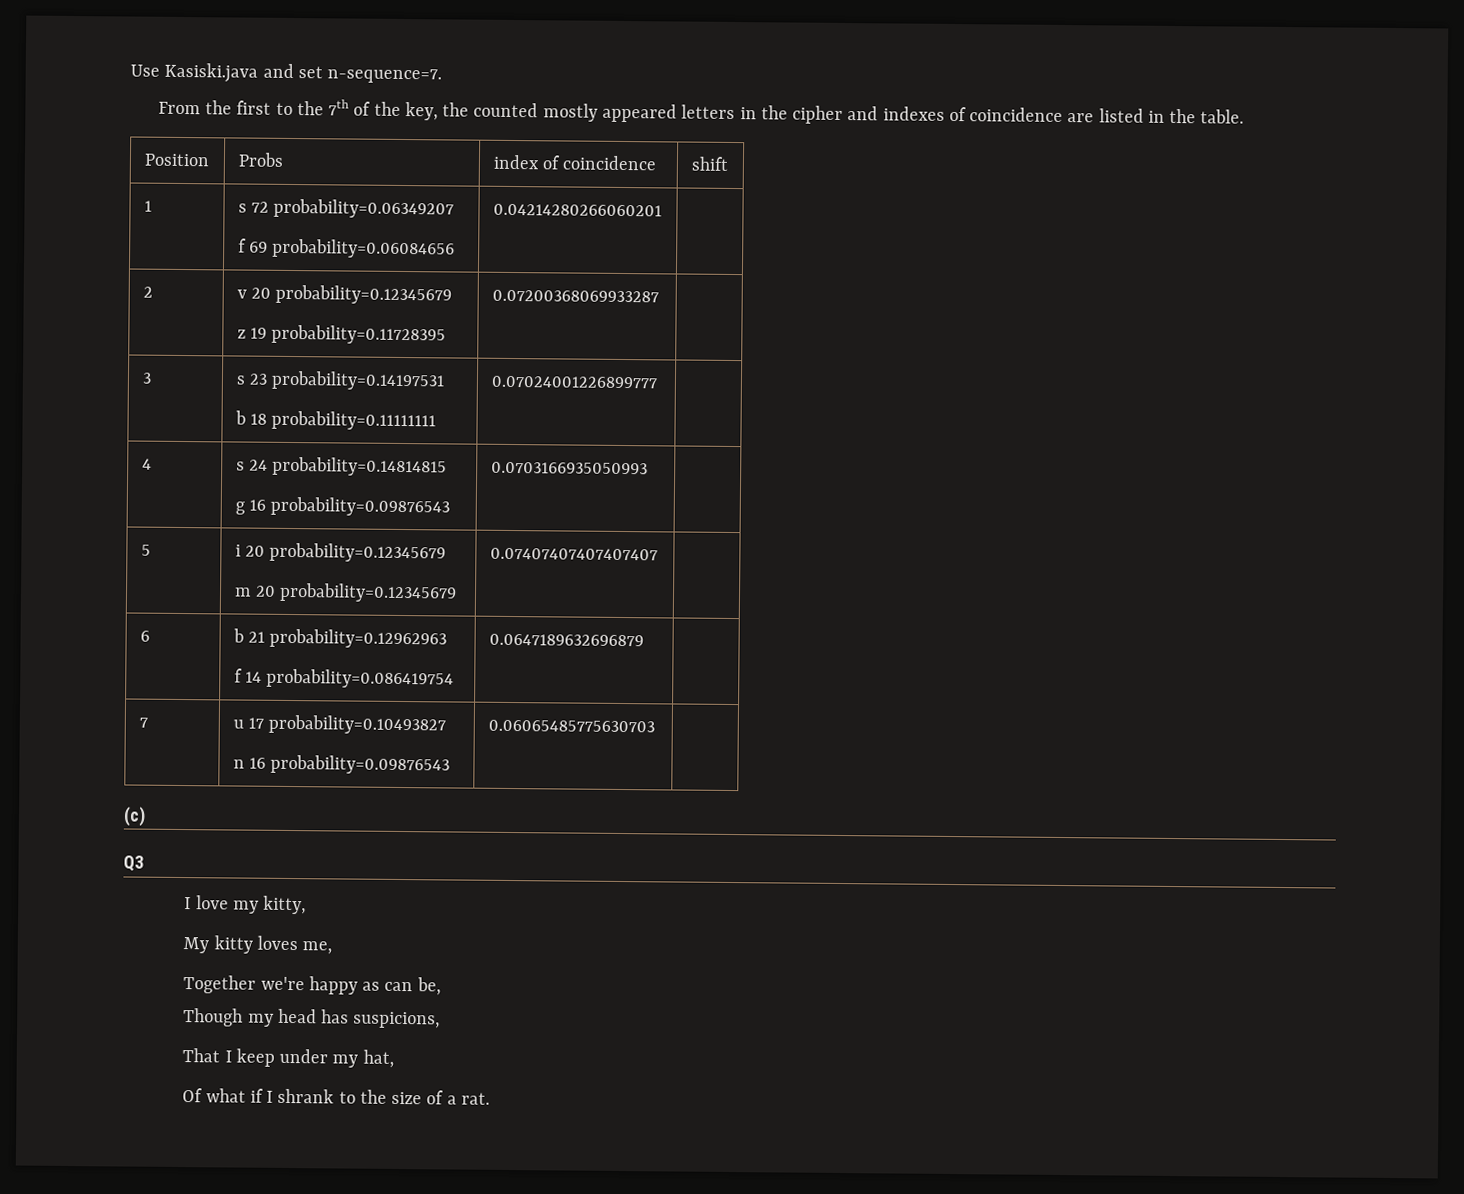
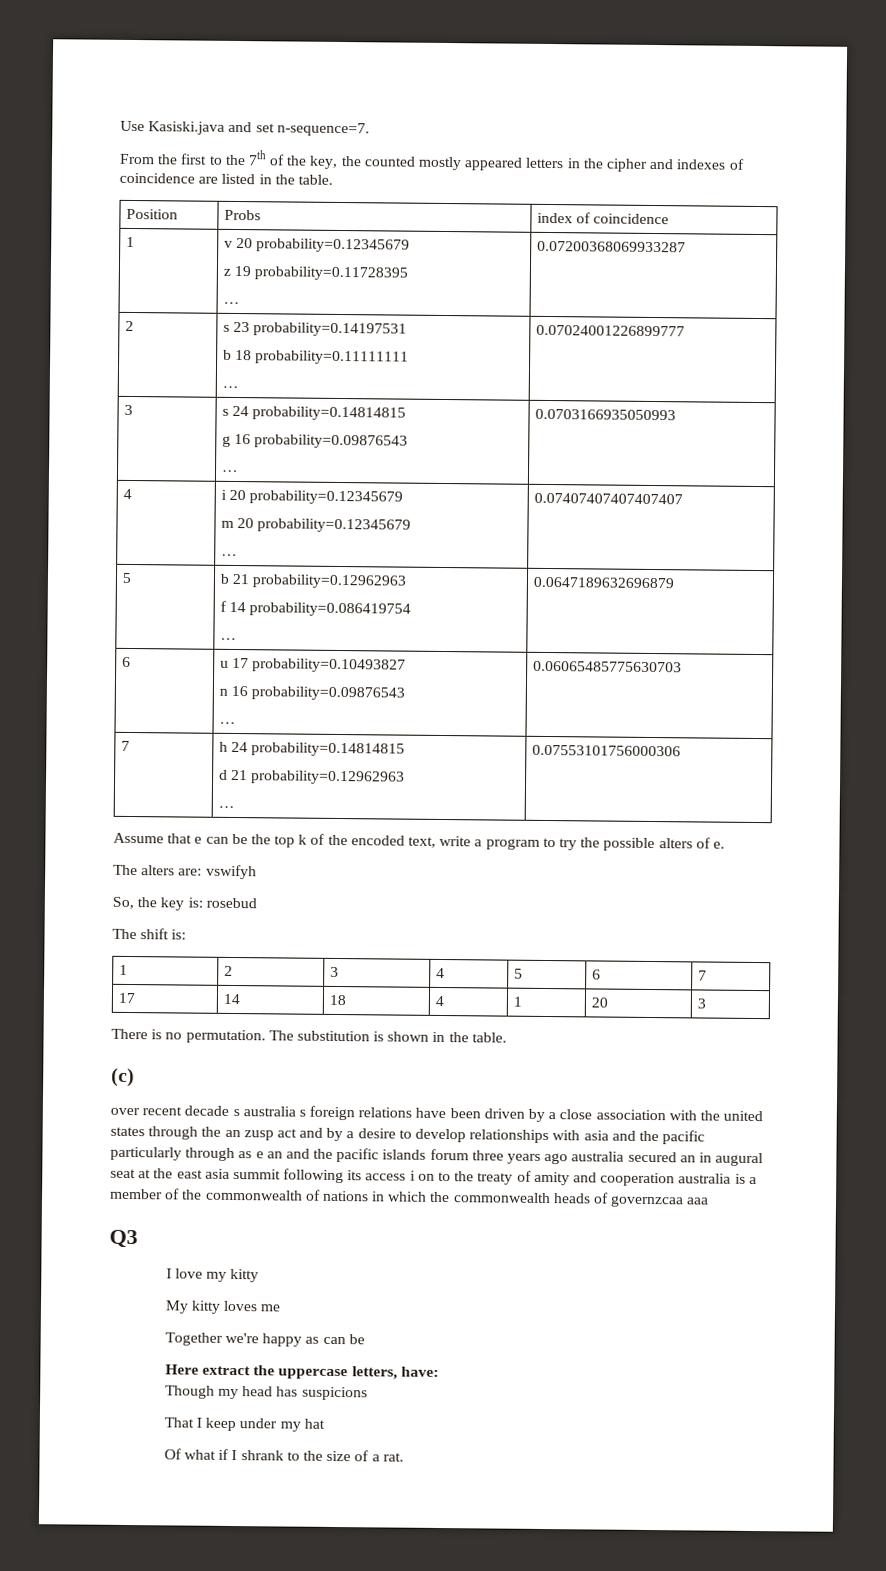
- Position | Probs | index of coincidence | shift
- 1 | s 72 probability=0.06349207
- f 69 probability=0.06084656 | 0.04214280266060201 |
- 2 | v 20 probability=0.12345679
- z 19 probability=0.11728395 | 0.07200368069933287 |
- 3 | s 23 probability=0.14197531
- b 18 probability=0.11111111 | 0.07024001226899777 |
- 4 | s 24 probability=0.14814815
- g 16 probability=0.09876543 | 0.0703166935050993 |
- 5 | i 20 probability=0.12345679
- m 20 probability=0.12345679 | 0.07407407407407407 |
- 6 | b 21 probability=0.12962963
- f 14 probability=0.086419754 | 0.0647189632696879 |
- 7 | u 17 probability=0.10493827
- n 16 probability=0.09876543 | 0.06065485775630703 |
+ Position | Probs | index of coincidence
+ 1 | v 20 probability=0.12345679
+ z 19 probability=0.11728395
+ … | 0.07200368069933287
+ 2 | s 23 probability=0.14197531
+ b 18 probability=0.11111111
+ … | 0.07024001226899777
+ 3 | s 24 probability=0.14814815
+ g 16 probability=0.09876543
+ … | 0.0703166935050993
+ 4 | i 20 probability=0.12345679
+ m 20 probability=0.12345679
+ … | 0.07407407407407407
+ 5 | b 21 probability=0.12962963
+ f 14 probability=0.086419754
+ … | 0.0647189632696879
+ 6 | u 17 probability=0.10493827
+ n 16 probability=0.09876543
+ … | 0.06065485775630703
+ 7 | h 24 probability=0.14814815
+ d 21 probability=0.12962963
+ … | 0.07553101756000306
+ Assume that e can be the top k of the encoded text, write a program to try the possible alters of e.
+ The alters are: vswifyh
+ So, the key is: rosebud
+ The shift is:
+ 1 | 2 | 3 | 4 | 5 | 6 | 7
+ 17 | 14 | 18 | 4 | 1 | 20 | 3
+ There is no permutation. The substitution is shown in the table.
  (c)
+ over recent decade s australia s foreign relations have been driven by a close association with the united states through the an zusp act and by a desire to develop relationships with asia and the pacific particularly through as e an and the pacific islands forum three years ago australia secured an in augural seat at the east asia summit following its access i on to the treaty of amity and cooperation australia is a member of the commonwealth of nations in which the commonwealth heads of governzcaa aaa
- I love my kitty,
+ I love my kitty
- My kitty loves me,
+ My kitty loves me
- Together we're happy as can be,
+ Together we're happy as can be
+ Here extract the uppercase letters, have:
- Though my head has suspicions,
+ Though my head has suspicions
- That I keep under my hat,
+ That I keep under my hat

